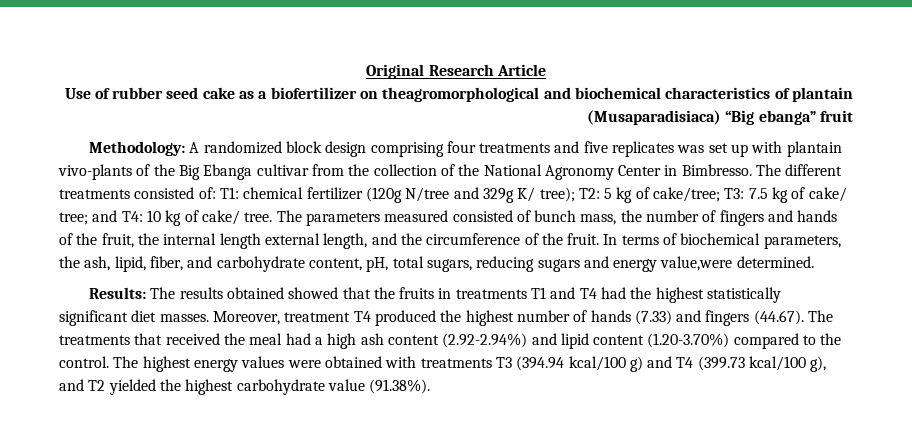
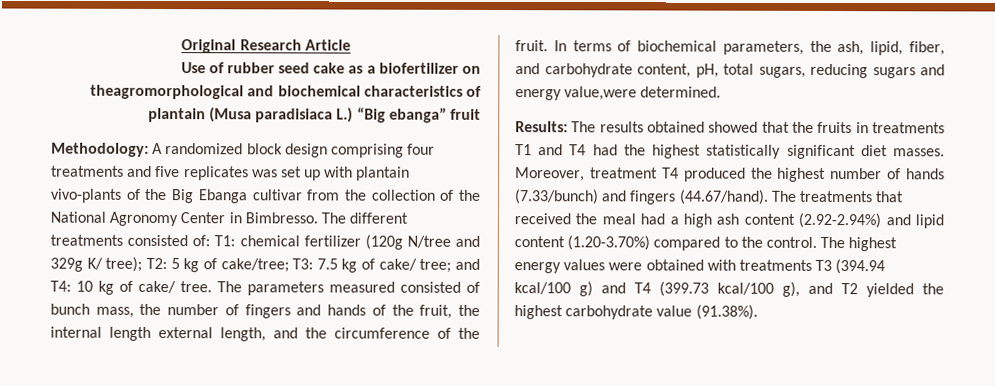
- Use of rubber seed cake as a biofertilizer on theagromorphological and biochemical characteristics of plantain (Musaparadisiaca) “Big ebanga” fruit
+ Use of rubber seed cake as a biofertilizer on theagromorphological and biochemical characteristics of plantain (Musa paradisiaca L.) “Big ebanga” fruit
- Moreover, treatment T4 produced the highest number of hands (7.33) and fingers (44.67). The treatments that received the meal had a high ash content (2.92-2.94%) and lipid content (1.20-3.70%) compared to the control.
+ Moreover, treatment T4 produced the highest number of hands (7.33/bunch) and fingers (44.67/hand). The treatments that received the meal had a high ash content (2.92-2.94%) and lipid content (1.20-3.70%) compared to the control.

